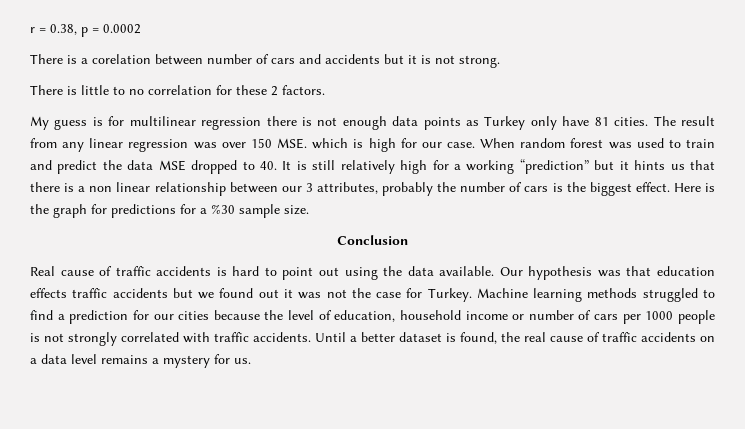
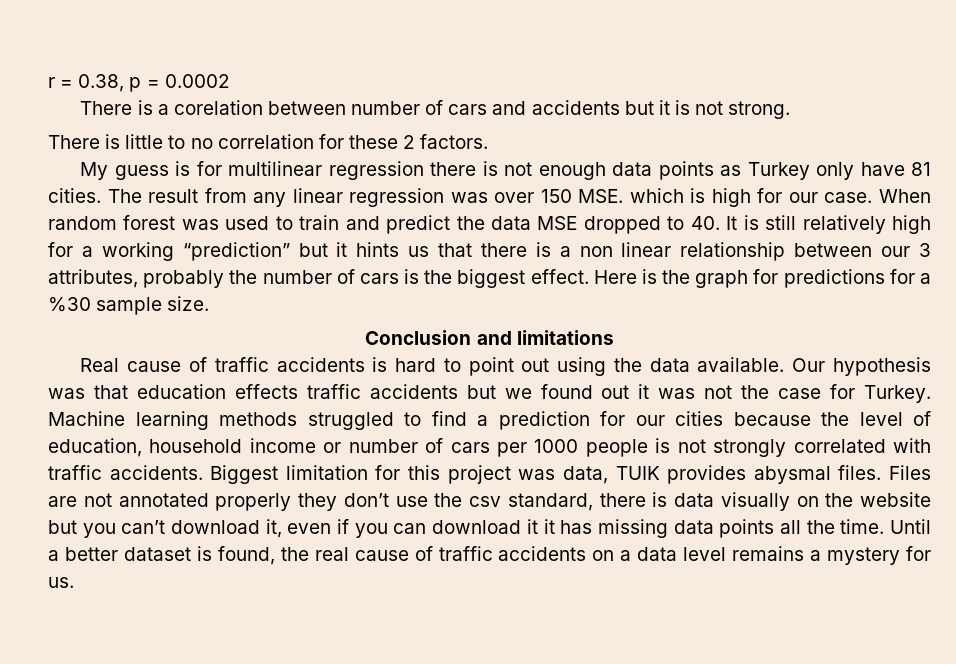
- Conclusion
+ Conclusion and limitations
+ Biggest limitation for this project was data, TUIK provides abysmal files. Files are not annotated properly they don’t use the csv standard, there is data visually on the website but you can’t download it, even if you can download it it has missing data points all the time.

